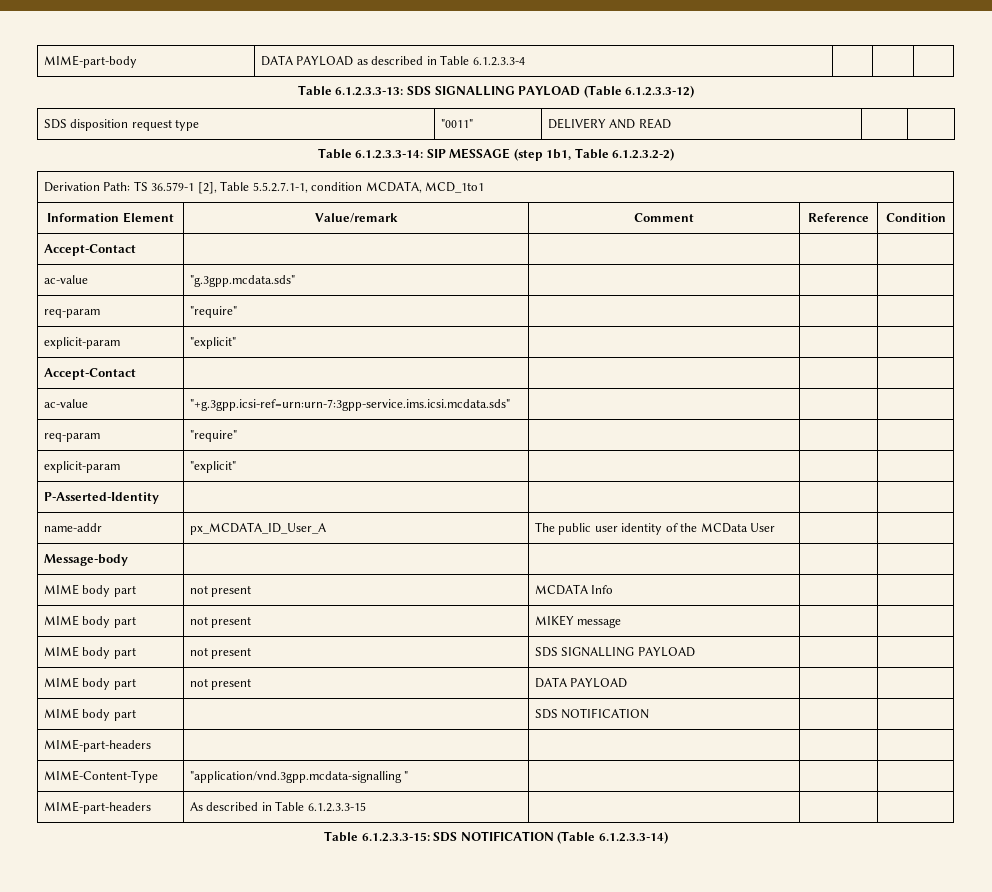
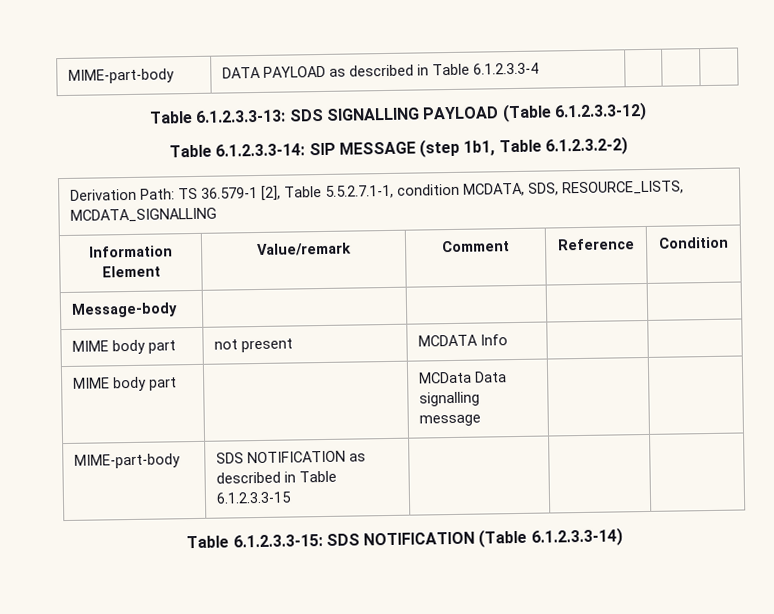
- SDS disposition request type | "0011" | DELIVERY AND READ | |
- Derivation Path: TS 36.579-1 [2], Table 5.5.2.7.1-1, condition MCDATA, MCD_1to1
+ Derivation Path: TS 36.579-1 [2], Table 5.5.2.7.1-1, condition MCDATA, SDS, RESOURCE_LISTS, MCDATA_SIGNALLING
  Information Element | Value/remark | Comment | Reference | Condition
- Accept-Contact | | | |
- ac-value | "g.3gpp.mcdata.sds" | | |
- req-param | "require" | | |
- explicit-param | "explicit" | | |
- Accept-Contact | | | |
- ac-value | "+g.3gpp.icsi-ref=urn:urn-7:3gpp-service.ims.icsi.mcdata.sds" | | |
- req-param | "require" | | |
- explicit-param | "explicit" | | |
- P-Asserted-Identity | | | |
- name-addr | px_MCDATA_ID_User_A | The public user identity of the MCData User | |
- MIME body part | not present | MIKEY message | |
- MIME body part | not present | SDS SIGNALLING PAYLOAD | |
- MIME body part | not present | DATA PAYLOAD | |
- MIME body part | | SDS NOTIFICATION | |
- MIME-part-headers | | | |
- MIME-Content-Type | "application/vnd.3gpp.mcdata-signalling " | | |
- MIME-part-headers | As described in Table 6.1.2.3.3-15 | | |
+ MIME body part | | MCData Data signalling message | |
+ MIME-part-body | SDS NOTIFICATION as described in Table 6.1.2.3.3-15 | | |

